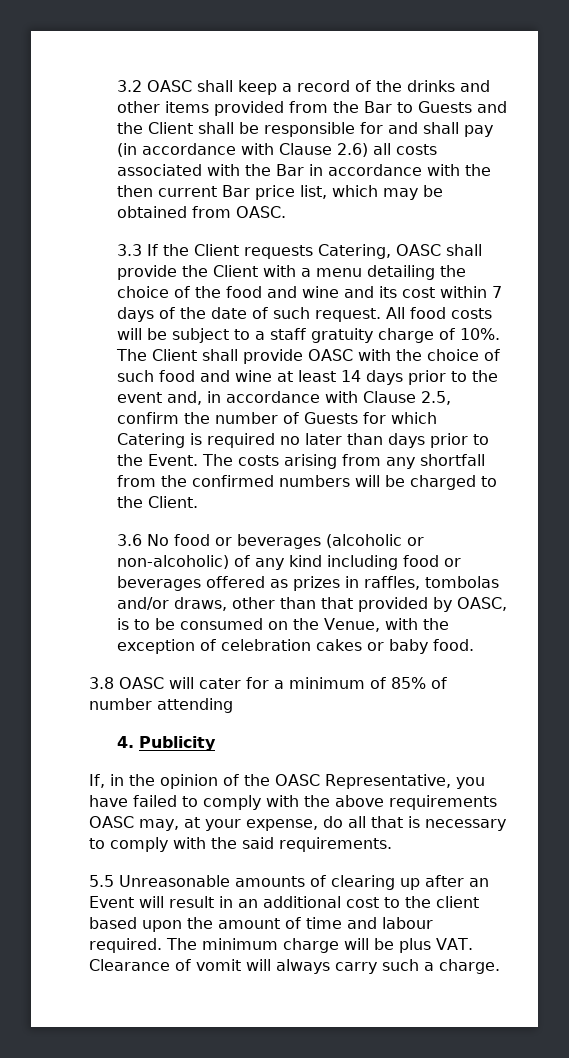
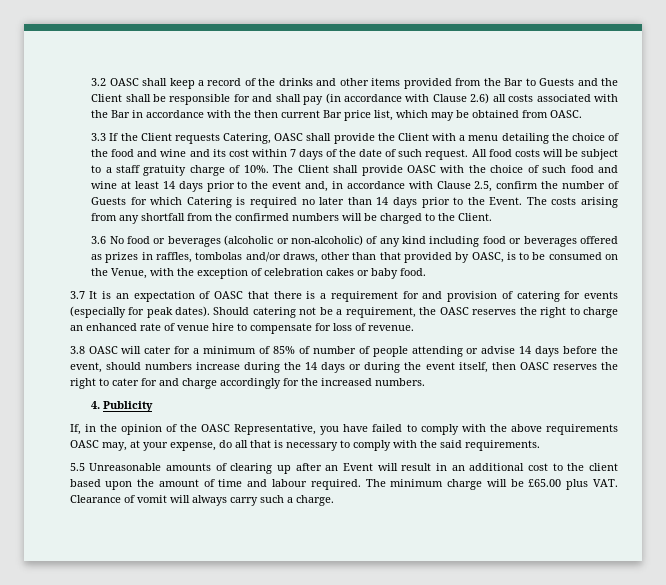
- The Client shall provide OASC with the choice of such food and wine at least 14 days prior to the event and, in accordance with Clause 2.5, confirm the number of Guests for which Catering is required no later than days prior to the Event.
+ The Client shall provide OASC with the choice of such food and wine at least 14 days prior to the event and, in accordance with Clause 2.5, confirm the number of Guests for which Catering is required no later than 14 days prior to the Event.
+ 3.7 It is an expectation of OASC that there is a requirement for and provision of catering for events (especially for peak dates). Should catering not be a requirement, the OASC reserves the right to charge an enhanced rate of venue hire to compensate for loss of revenue.
- 3.8 OASC will cater for a minimum of 85% of number attending
+ 3.8 OASC will cater for a minimum of 85% of number of people attending or advise 14 days before the event, should numbers increase during the 14 days or during the event itself, then OASC reserves the right to cater for and charge accordingly for the increased numbers.
- The minimum charge will be plus VAT. Clearance of vomit will always carry such a charge.
+ The minimum charge will be £65.00 plus VAT. Clearance of vomit will always carry such a charge.

